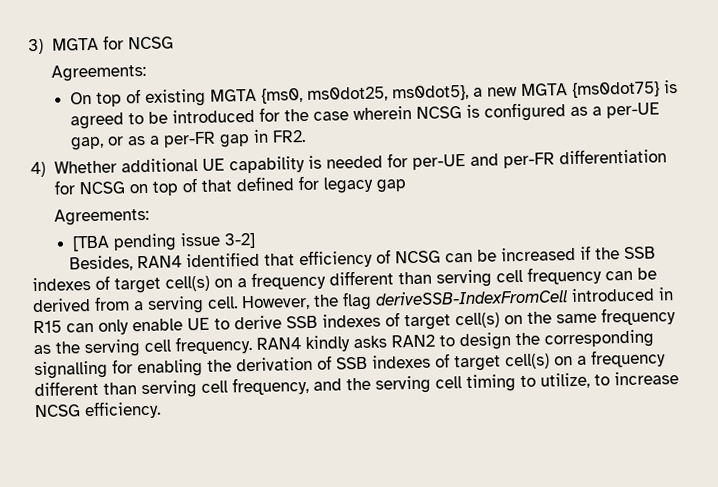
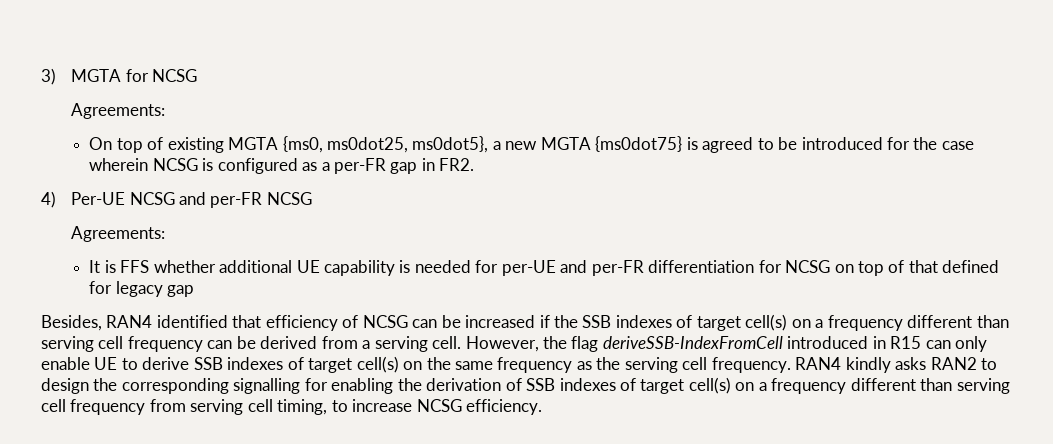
- On top of existing MGTA {ms0, ms0dot25, ms0dot5}, a new MGTA {ms0dot75} is agreed to be introduced for the case wherein NCSG is configured as a per-UE gap, or as a per-FR gap in FR2.
+ On top of existing MGTA {ms0, ms0dot25, ms0dot5}, a new MGTA {ms0dot75} is agreed to be introduced for the case wherein NCSG is configured as a per-FR gap in FR2.
- 4) Whether additional UE capability is needed for per-UE and per-FR differentiation for NCSG on top of that defined for legacy gap
+ 4) Per-UE NCSG and per-FR NCSG
  Agreements:
- [TBA pending issue 3-2]
+ It is FFS whether additional UE capability is needed for per-UE and per-FR differentiation for NCSG on top of that defined for legacy gap
- RAN4 kindly asks RAN2 to design the corresponding signalling for enabling the derivation of SSB indexes of target cell(s) on a frequency different than serving cell frequency, and the serving cell timing to utilize, to increase NCSG efficiency.
+ RAN4 kindly asks RAN2 to design the corresponding signalling for enabling the derivation of SSB indexes of target cell(s) on a frequency different than serving cell frequency from serving cell timing, to increase NCSG efficiency.

